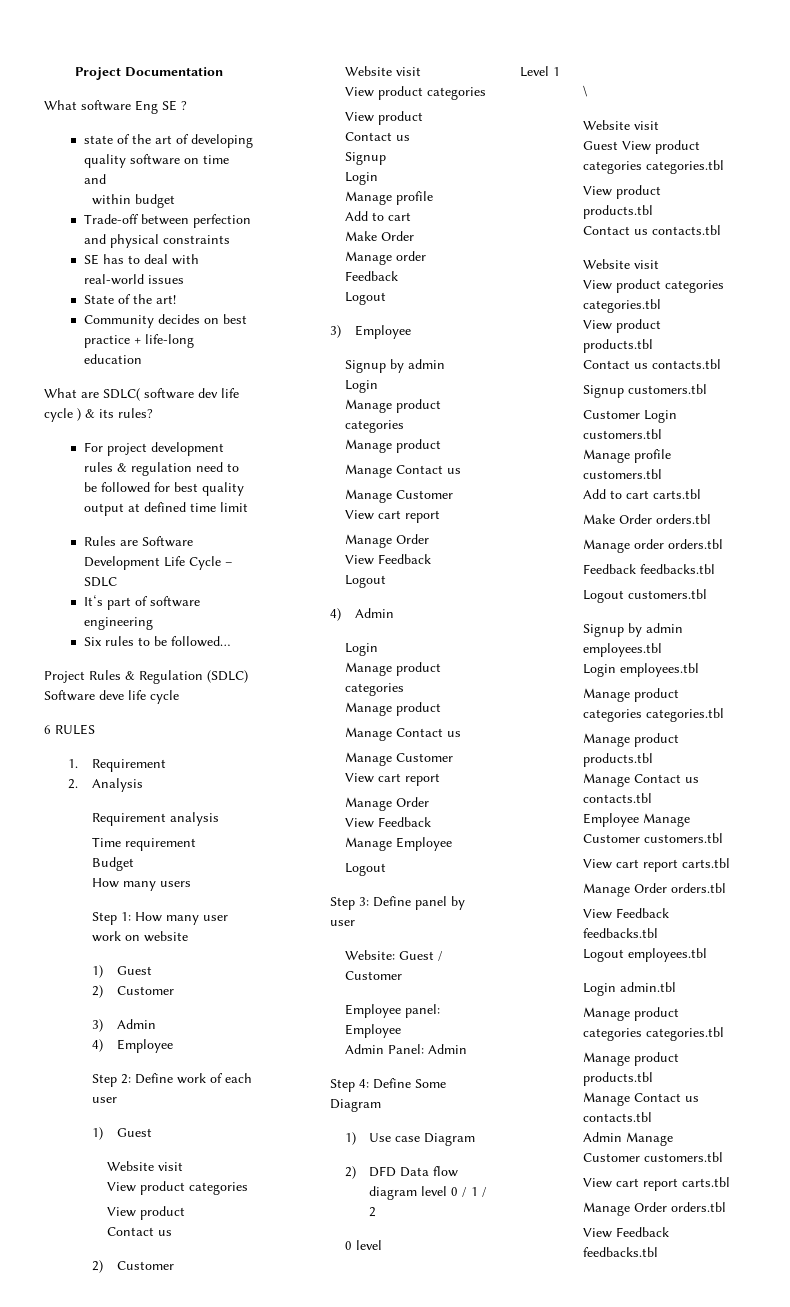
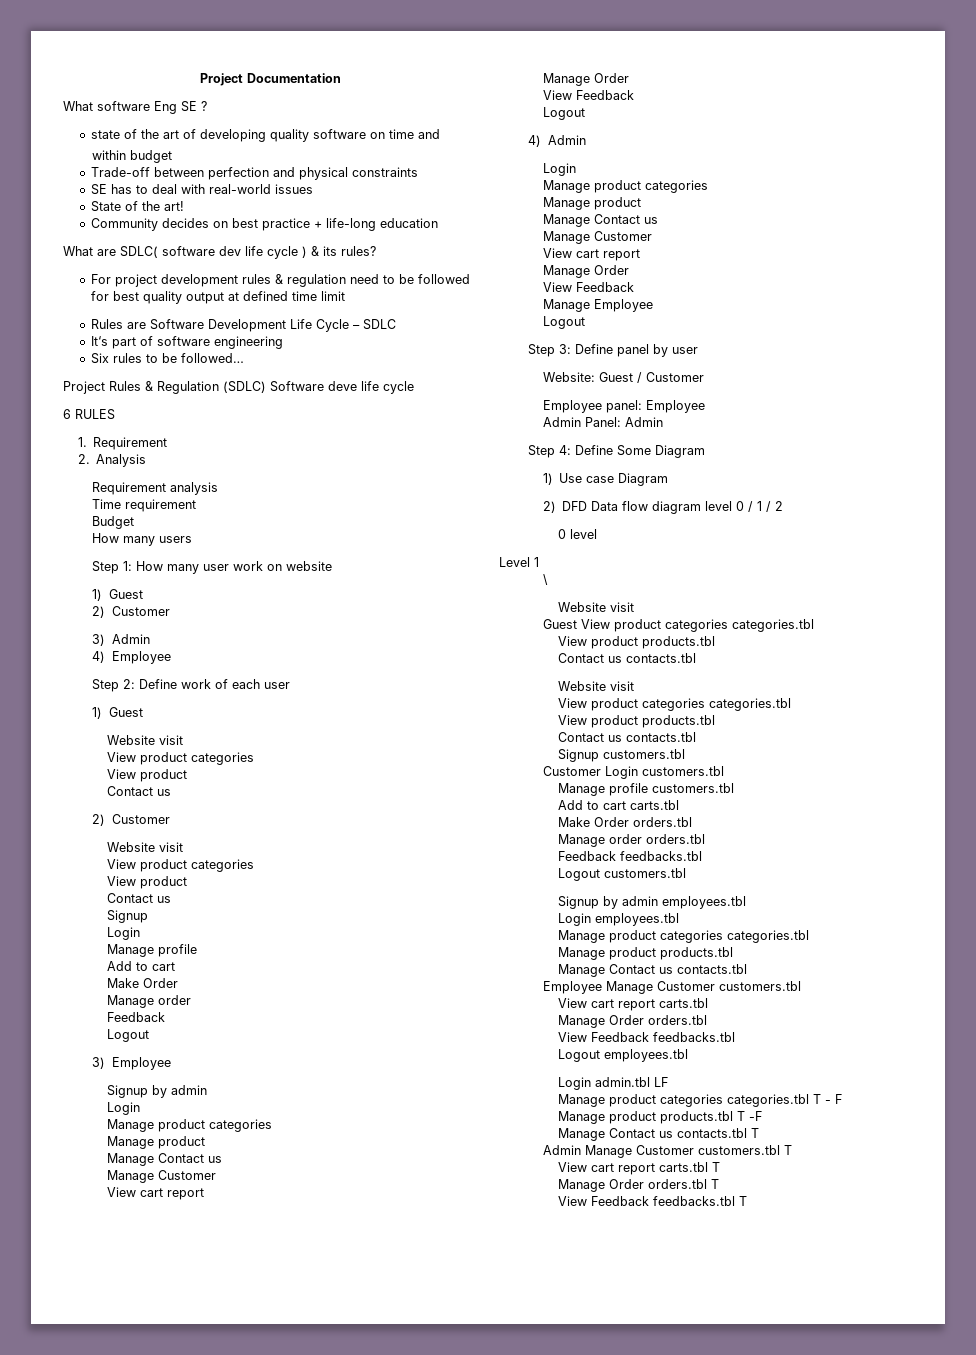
- Login admin.tbl
- Manage product categories categories.tbl
- Manage product products.tbl
- Manage Contact us contacts.tbl
+ Login admin.tbl LF
+ Manage product categories categories.tbl T - F
+ Manage product products.tbl T -F
+ Manage Contact us contacts.tbl T
- Admin Manage Customer customers.tbl
- View cart report carts.tbl
- Manage Order orders.tbl
- View Feedback feedbacks.tbl
+ Admin Manage Customer customers.tbl T
+ View cart report carts.tbl T
+ Manage Order orders.tbl T
+ View Feedback feedbacks.tbl T

